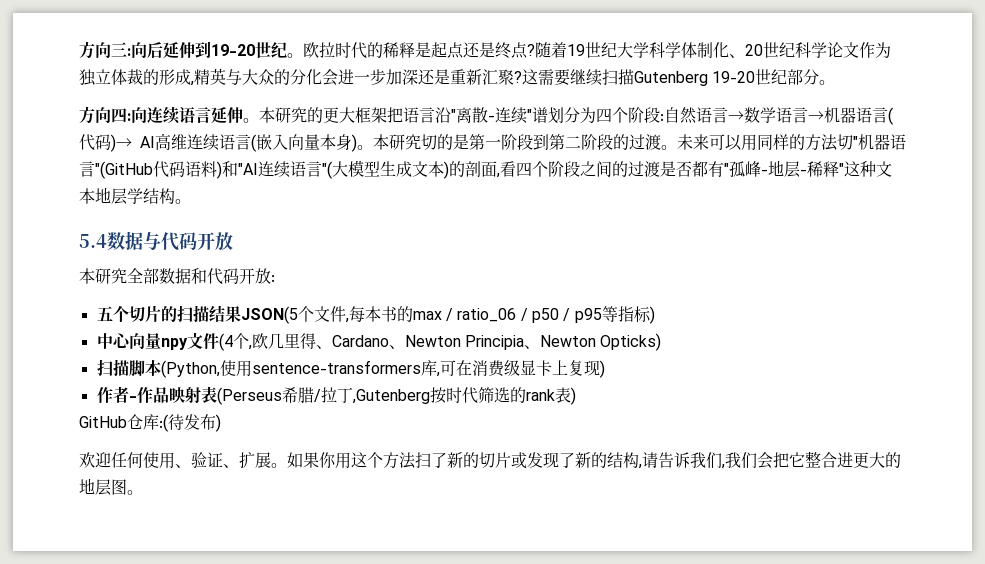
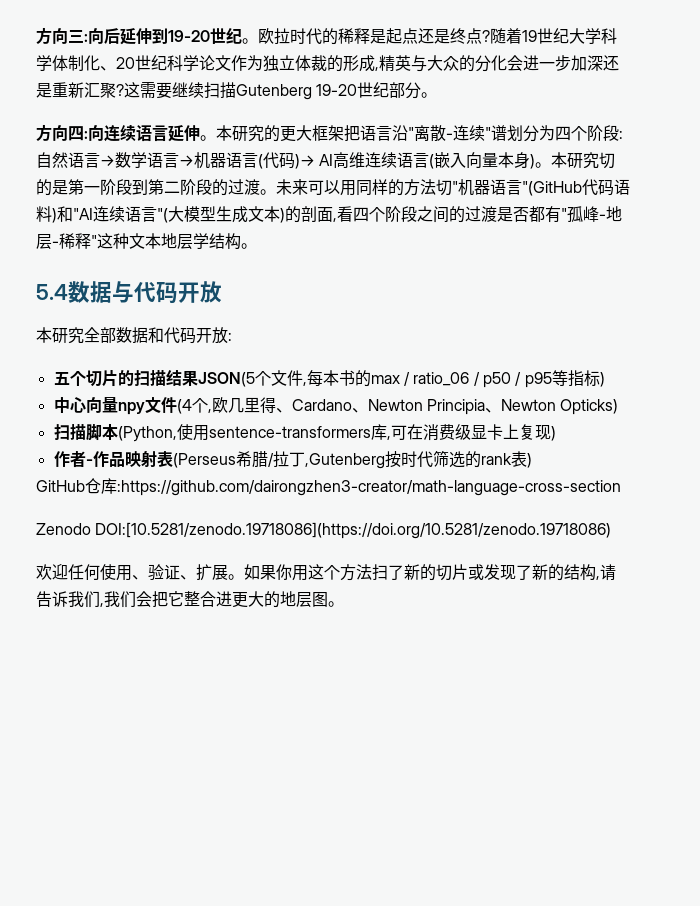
- GitHub仓库:(待发布)
+ GitHub仓库:https://github.com/dairongzhen3-creator/math-language-cross-section
+ Zenodo DOI:[10.5281/zenodo.19718086](https://doi.org/10.5281/zenodo.19718086)

